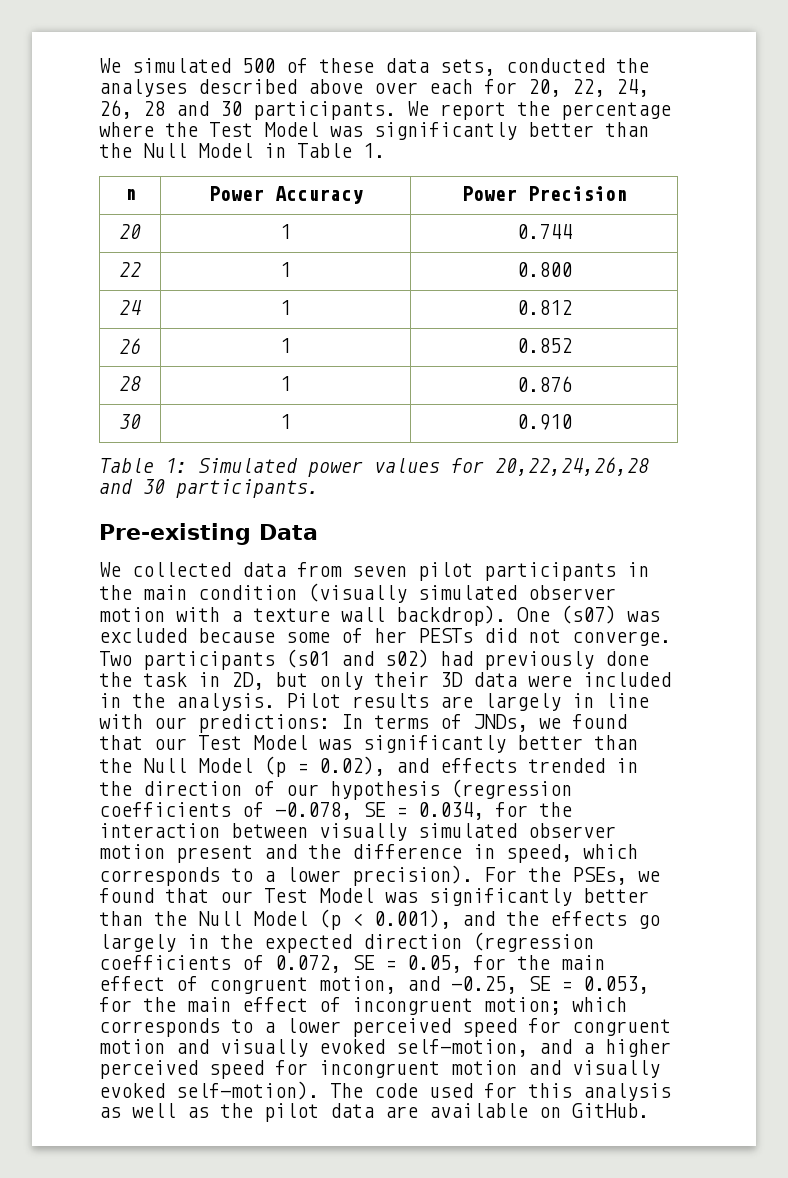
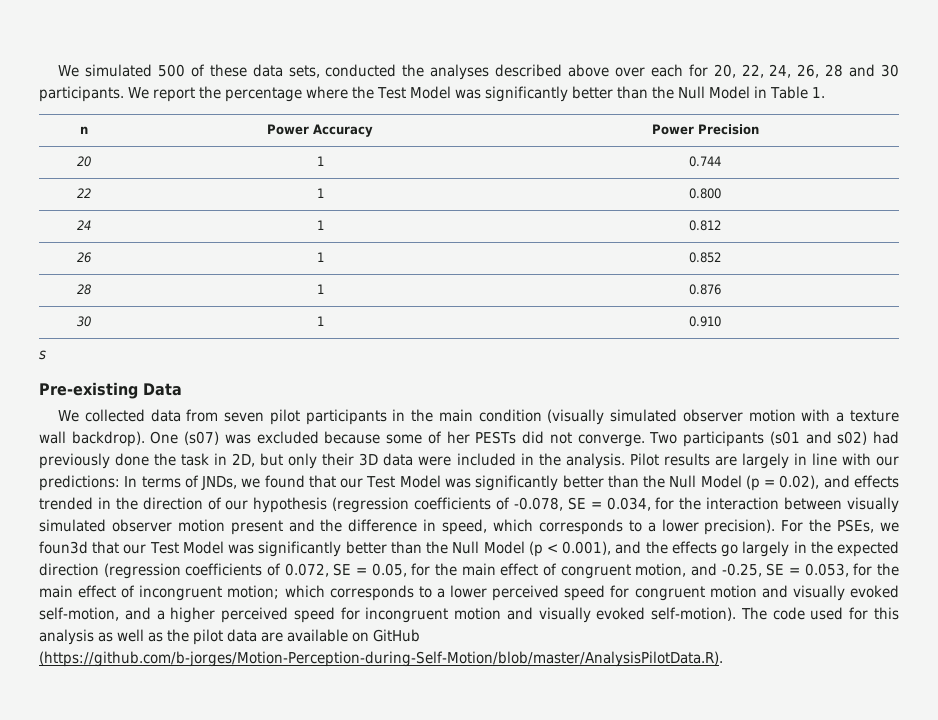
- Table 1: Simulated power values for 20,22,24,26,28 and 30 participants.
+ s
- For the PSEs, we found that our Test Model was significantly better than the Null Model (p < 0.001), and the effects go largely in the expected direction (regression coefficients of 0.072, SE = 0.05, for the main effect of congruent motion, and -0.25, SE = 0.053, for the main effect of incongruent motion;
+ For the PSEs, we foun3d that our Test Model was significantly better than the Null Model (p < 0.001), and the effects go largely in the expected direction (regression coefficients of 0.072, SE = 0.05, for the main effect of congruent motion, and -0.25, SE = 0.053, for the main effect of incongruent motion;
- The code used for this analysis as well as the pilot data are available on GitHub.
+ The code used for this analysis as well as the pilot data are available on GitHub (https://github.com/b-jorges/Motion-Perception-during-Self-Motion/blob/master/AnalysisPilotData.R).

